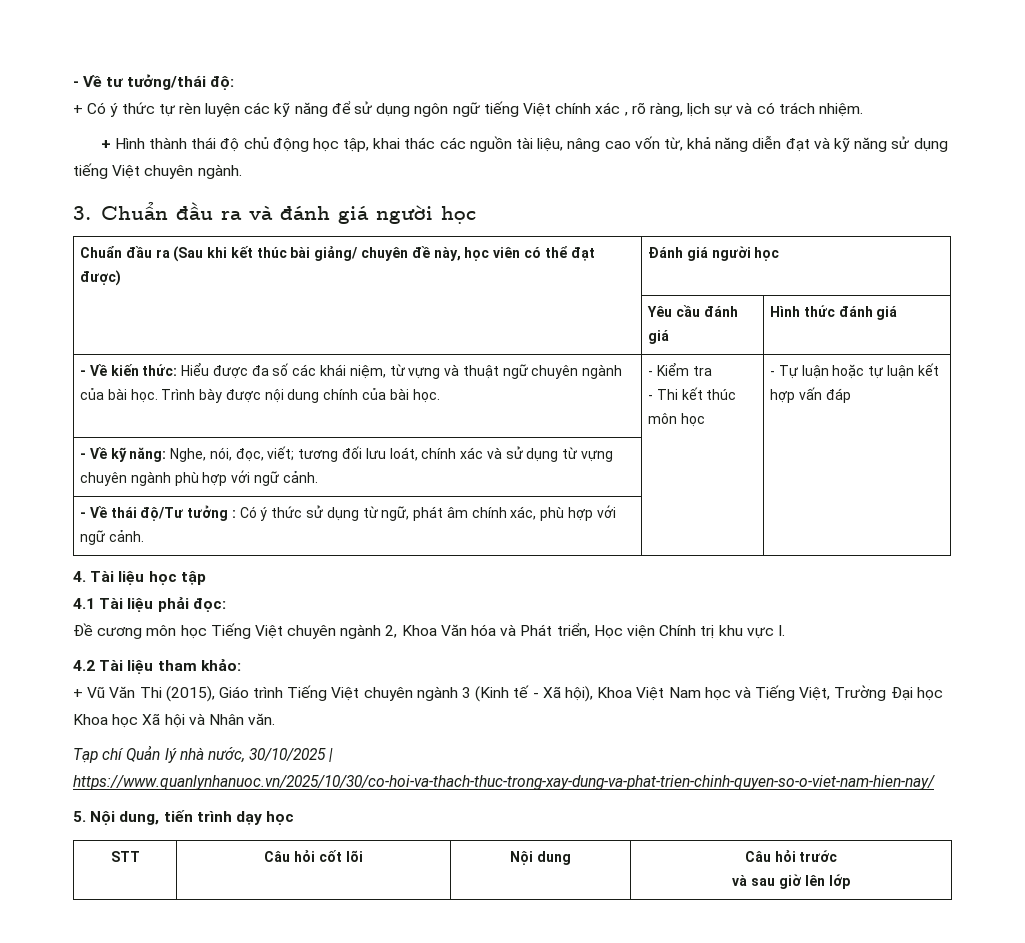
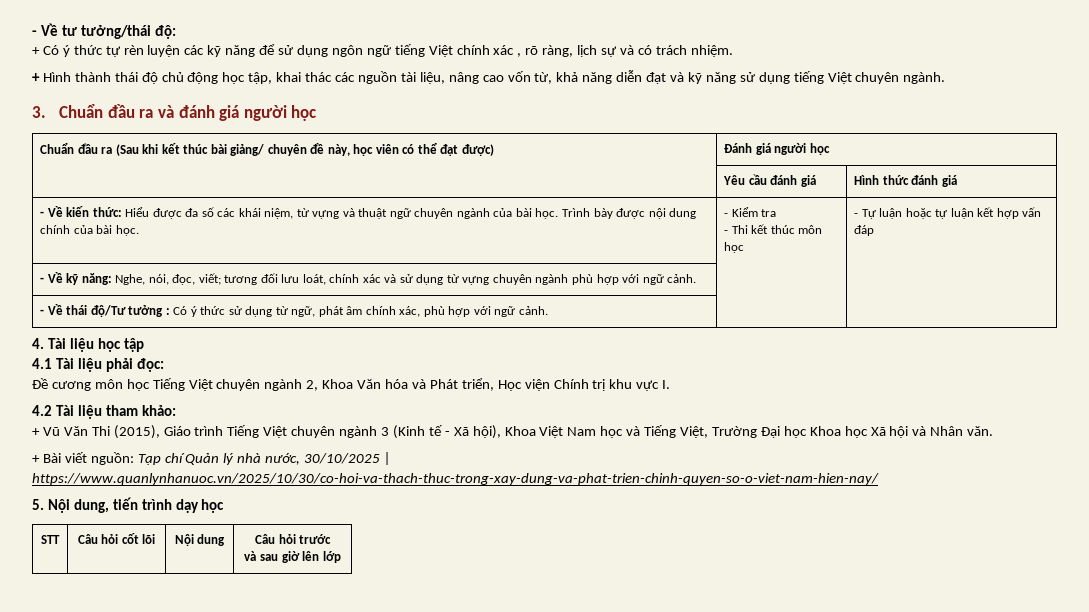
- Tạp chí Quản lý nhà nước, 30/10/2025 | https://www.quanlynhanuoc.vn/2025/10/30/co-hoi-va-thach-thuc-trong-xay-dung-va-phat-trien-chinh-quyen-so-o-viet-nam-hien-nay/
+ + Bài viết nguồn: Tạp chí Quản lý nhà nước, 30/10/2025 | https://www.quanlynhanuoc.vn/2025/10/30/co-hoi-va-thach-thuc-trong-xay-dung-va-phat-trien-chinh-quyen-so-o-viet-nam-hien-nay/

